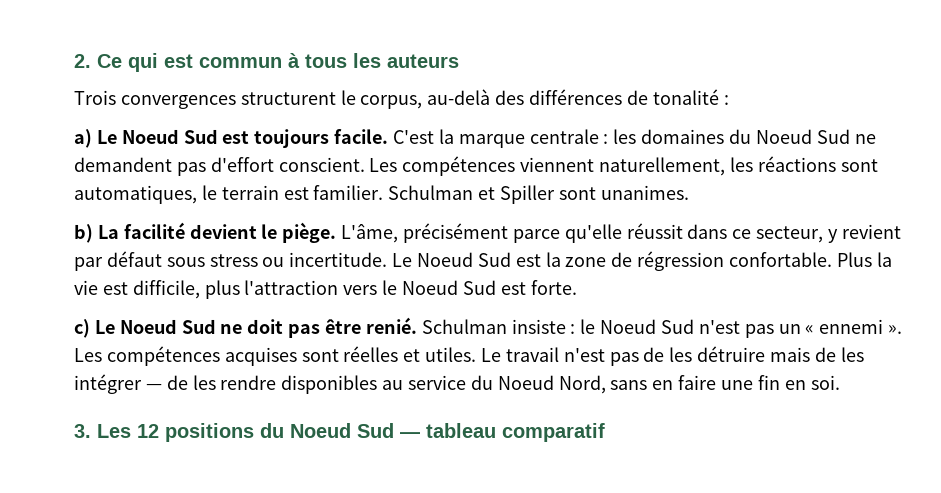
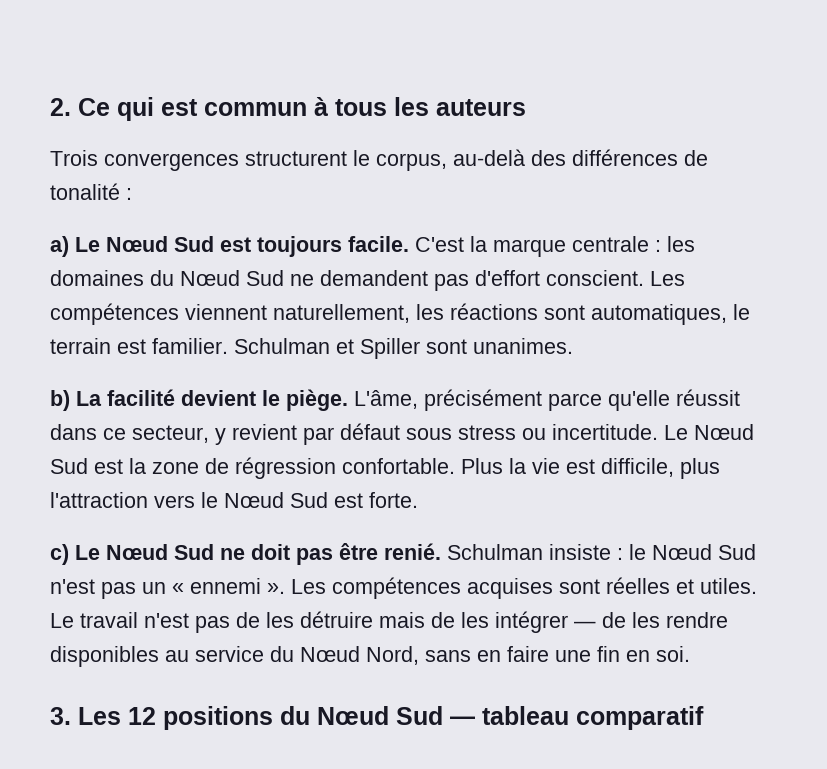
- a) Le Noeud Sud est toujours facile.
+ a) Le Nœud Sud est toujours facile.
- C'est la marque centrale : les domaines du Noeud Sud ne demandent pas d'effort conscient.
+ C'est la marque centrale : les domaines du Nœud Sud ne demandent pas d'effort conscient.
- Le Noeud Sud est la zone de régression confortable.
+ Le Nœud Sud est la zone de régression confortable.
- Plus la vie est difficile, plus l'attraction vers le Noeud Sud est forte.
+ Plus la vie est difficile, plus l'attraction vers le Nœud Sud est forte.
- c) Le Noeud Sud ne doit pas être renié.
+ c) Le Nœud Sud ne doit pas être renié.
- Schulman insiste : le Noeud Sud n'est pas un « ennemi ».
+ Schulman insiste : le Nœud Sud n'est pas un « ennemi ».
- Le travail n'est pas de les détruire mais de les intégrer — de les rendre disponibles au service du Noeud Nord, sans en faire une fin en soi.
+ Le travail n'est pas de les détruire mais de les intégrer — de les rendre disponibles au service du Nœud Nord, sans en faire une fin en soi.
- 3. Les 12 positions du Noeud Sud — tableau comparatif
+ 3. Les 12 positions du Nœud Sud — tableau comparatif

